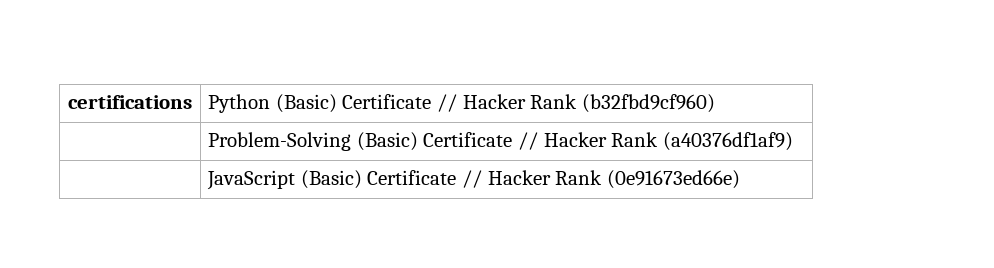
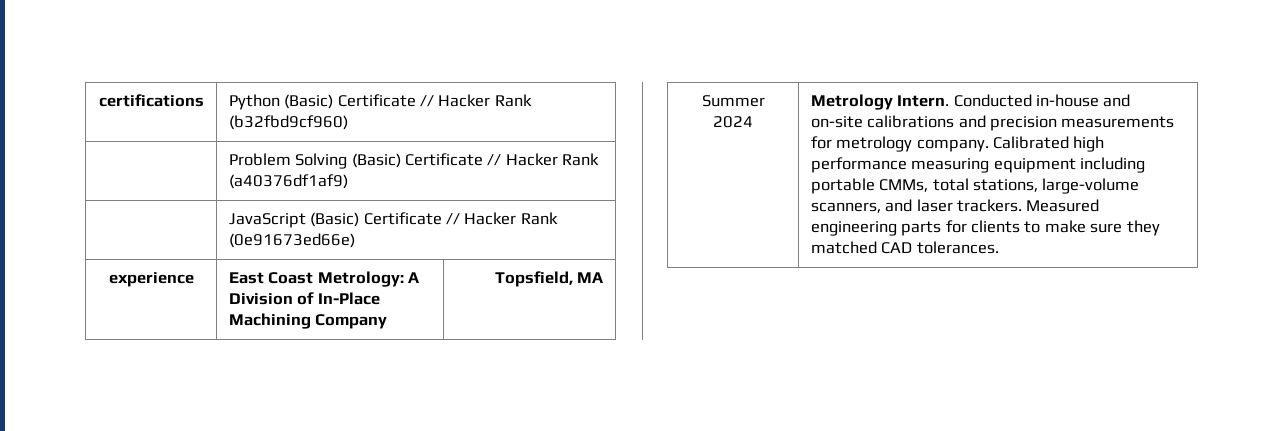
- | Problem-Solving (Basic) Certificate // Hacker Rank (a40376df1af9)
+ | Problem Solving (Basic) Certificate // Hacker Rank (a40376df1af9)
+ experience | East Coast Metrology: A Division of In-Place Machining Company | Topsfield, MA
+ Summer 2024 | Metrology Intern. Conducted in-house and on-site calibrations and precision measurements for metrology company. Calibrated high performance measuring equipment including portable CMMs, total stations, large-volume scanners, and laser trackers. Measured engineering parts for clients to make sure they matched CAD tolerances.

